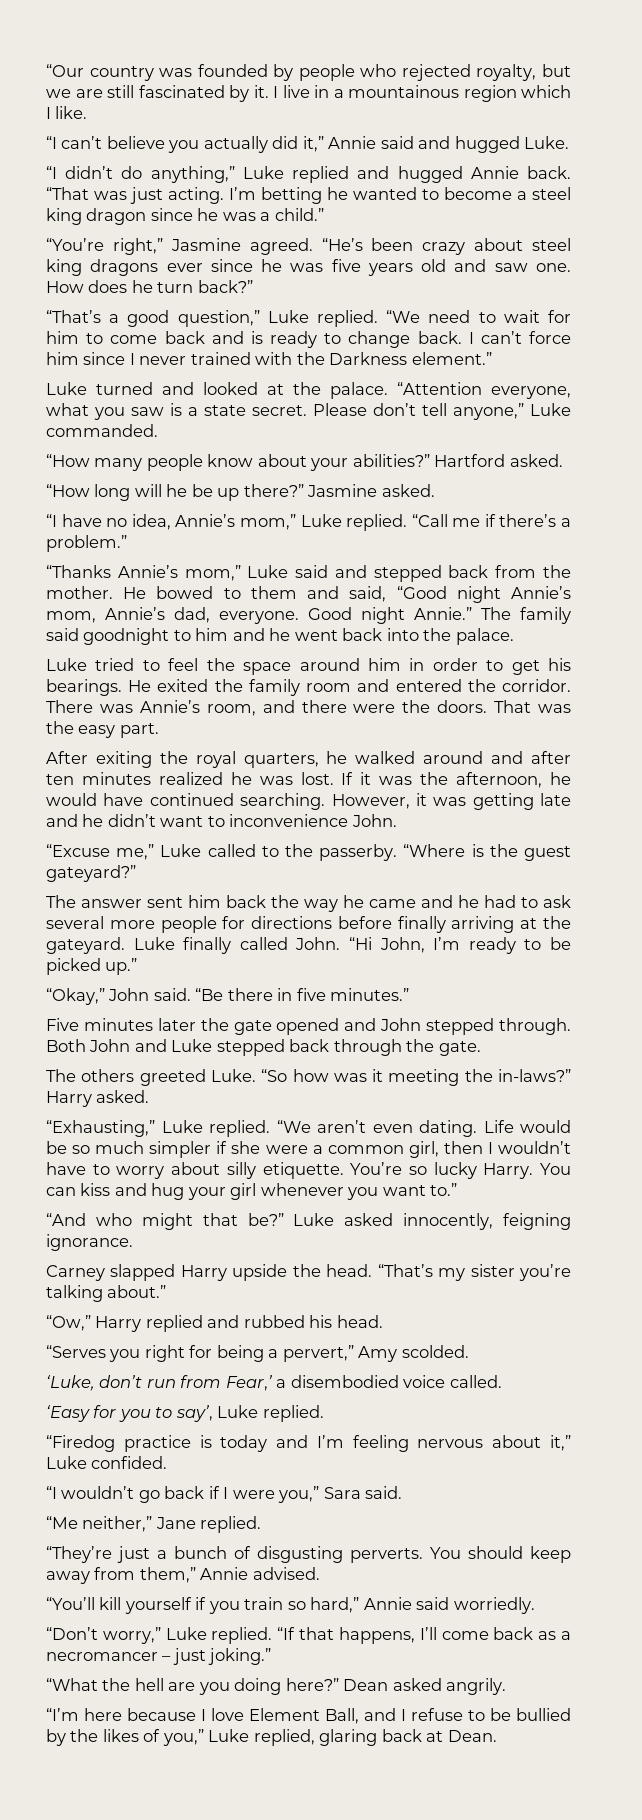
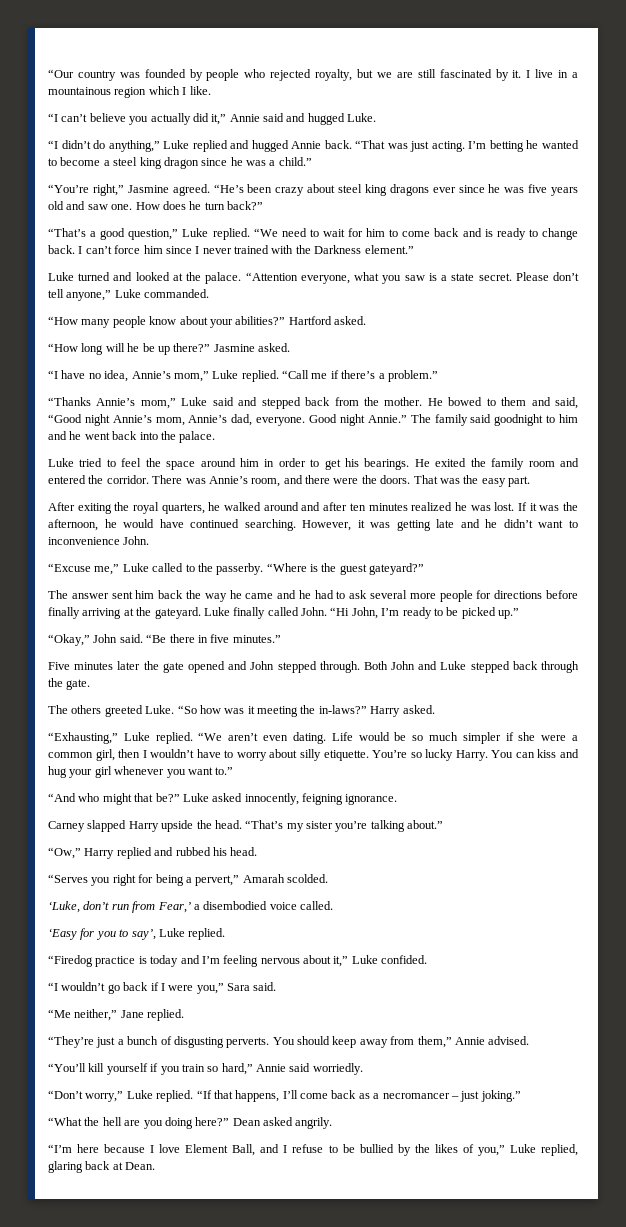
- “Serves you right for being a pervert,” Amy scolded.
+ “Serves you right for being a pervert,” Amarah scolded.

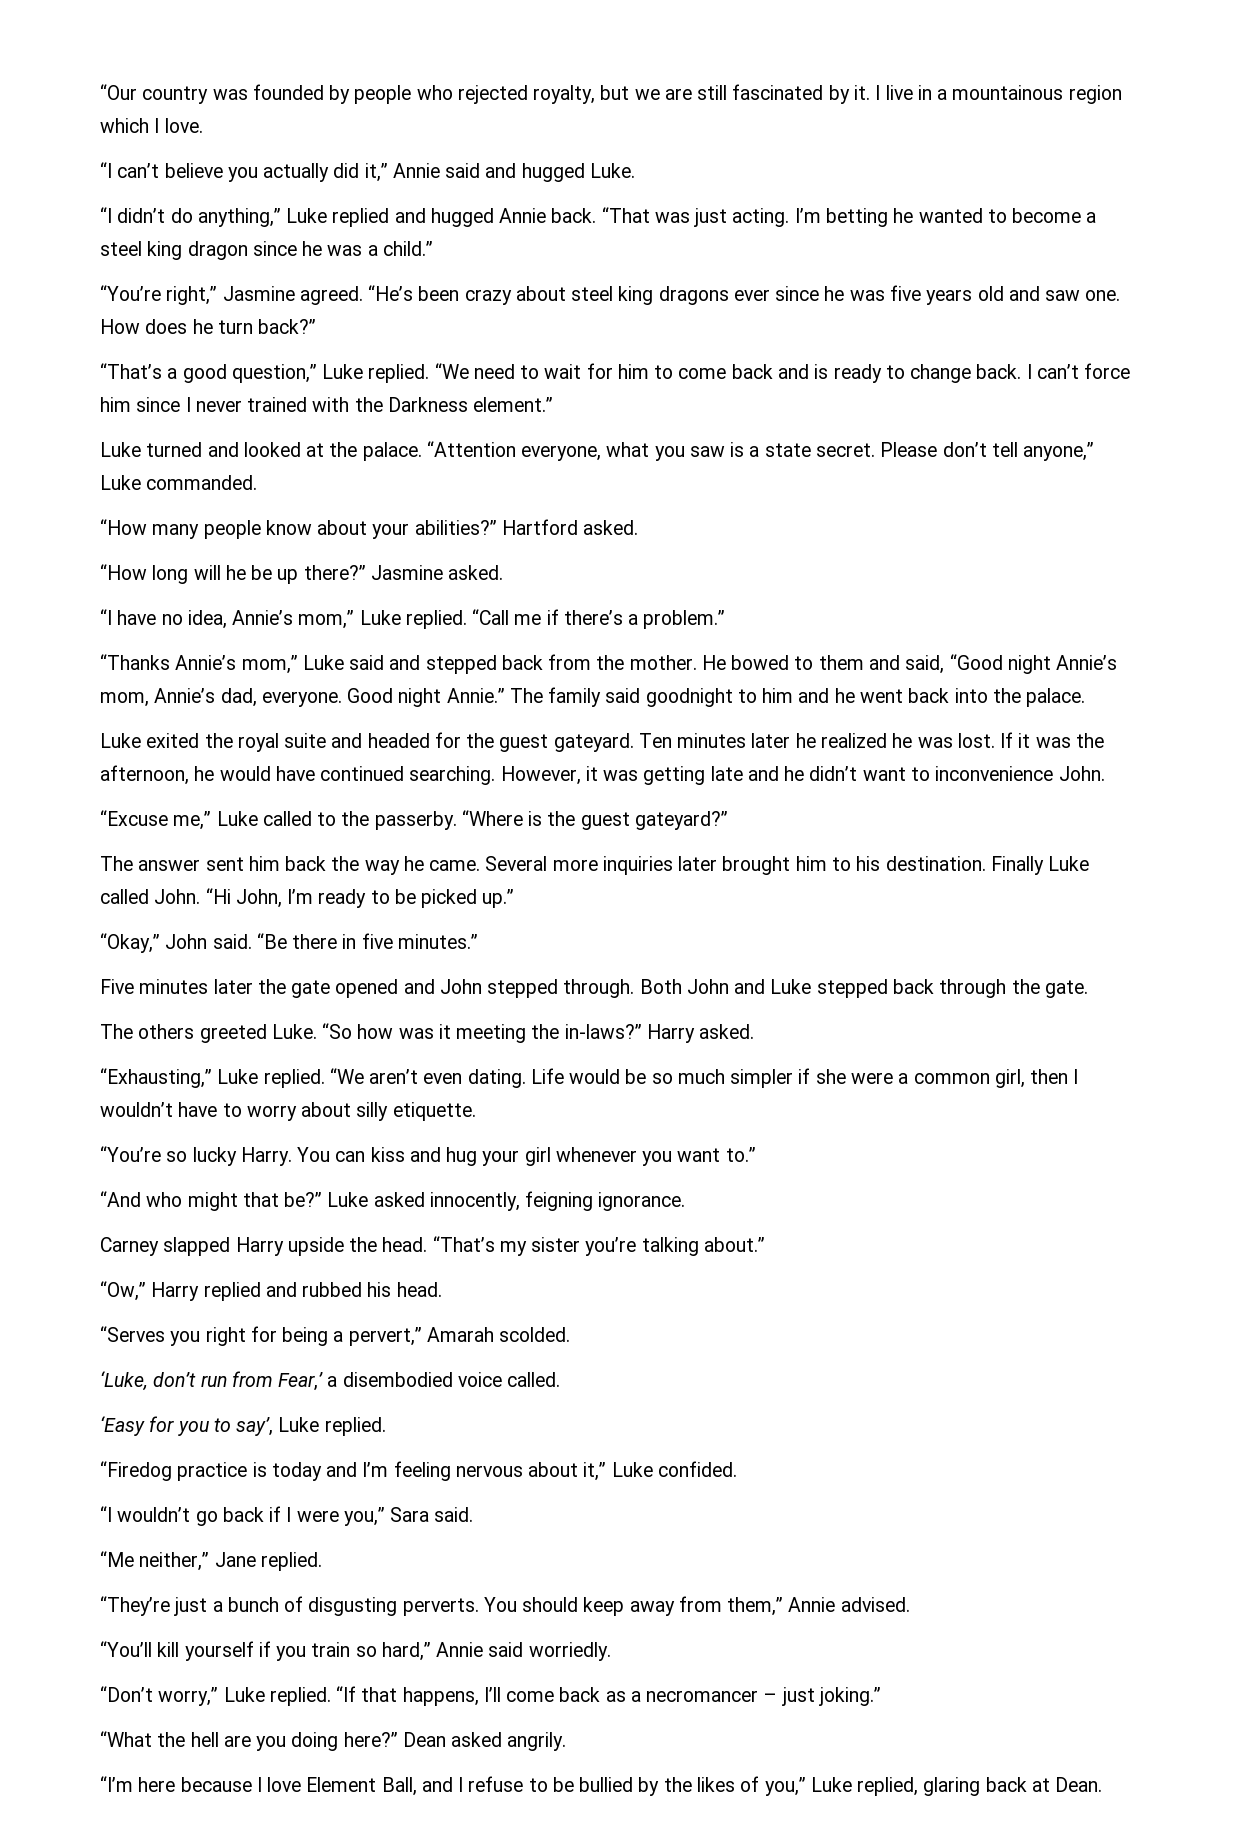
- I live in a mountainous region which I like.
+ I live in a mountainous region which I love.
- Luke tried to feel the space around him in order to get his bearings. He exited the family room and entered the corridor. There was Annie’s room, and there were the doors. That was the easy part.
- After exiting the royal quarters, he walked around and after ten minutes realized he was lost.
+ Luke exited the royal suite and headed for the guest gateyard. Ten minutes later he realized he was lost.
- The answer sent him back the way he came and he had to ask several more people for directions before finally arriving at the gateyard. Luke finally called John.
+ The answer sent him back the way he came. Several more inquiries later brought him to his destination. Finally Luke called John.
- Life would be so much simpler if she were a common girl, then I wouldn’t have to worry about silly etiquette. You’re so lucky Harry.
+ Life would be so much simpler if she were a common girl, then I wouldn’t have to worry about silly etiquette.
+ “You’re so lucky Harry.

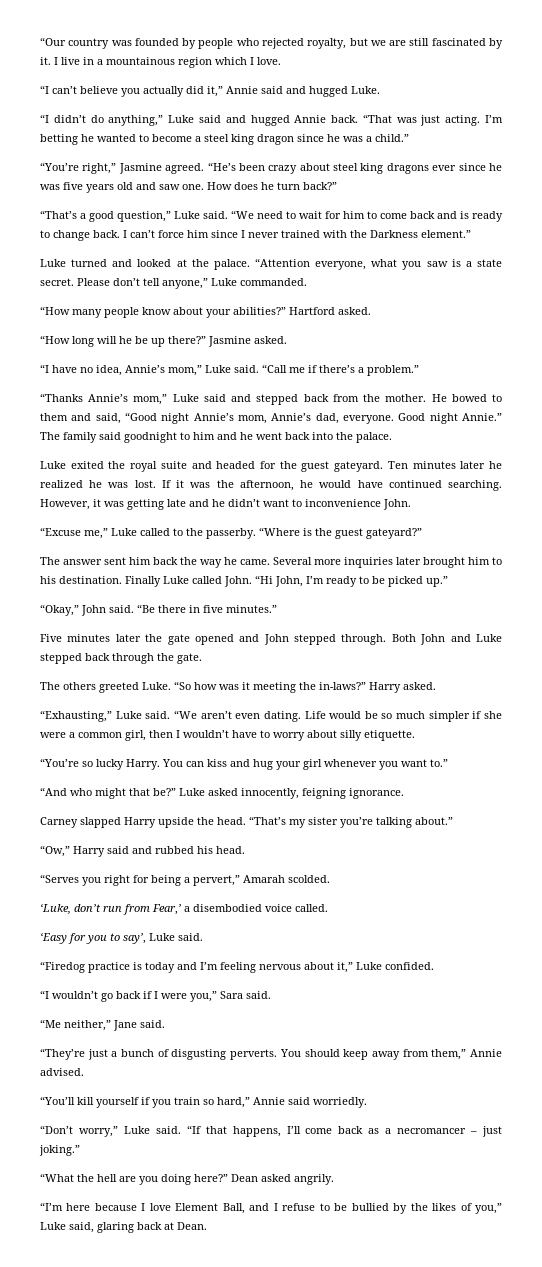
- “I didn’t do anything,” Luke replied and hugged Annie back.
+ “I didn’t do anything,” Luke said and hugged Annie back.
- “That’s a good question,” Luke replied.
+ “That’s a good question,” Luke said.
- “I have no idea, Annie’s mom,” Luke replied.
+ “I have no idea, Annie’s mom,” Luke said.
- “Exhausting,” Luke replied.
+ “Exhausting,” Luke said.
- “Ow,” Harry replied and rubbed his head.
+ “Ow,” Harry said and rubbed his head.
- ‘Easy for you to say’, Luke replied.
+ ‘Easy for you to say’, Luke said.
- “Me neither,” Jane replied.
+ “Me neither,” Jane said.
- “Don’t worry,” Luke replied.
+ “Don’t worry,” Luke said.
- “I’m here because I love Element Ball, and I refuse to be bullied by the likes of you,” Luke replied, glaring back at Dean.
+ “I’m here because I love Element Ball, and I refuse to be bullied by the likes of you,” Luke said, glaring back at Dean.

